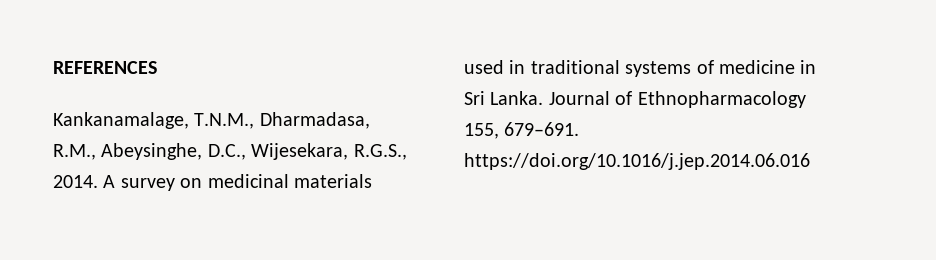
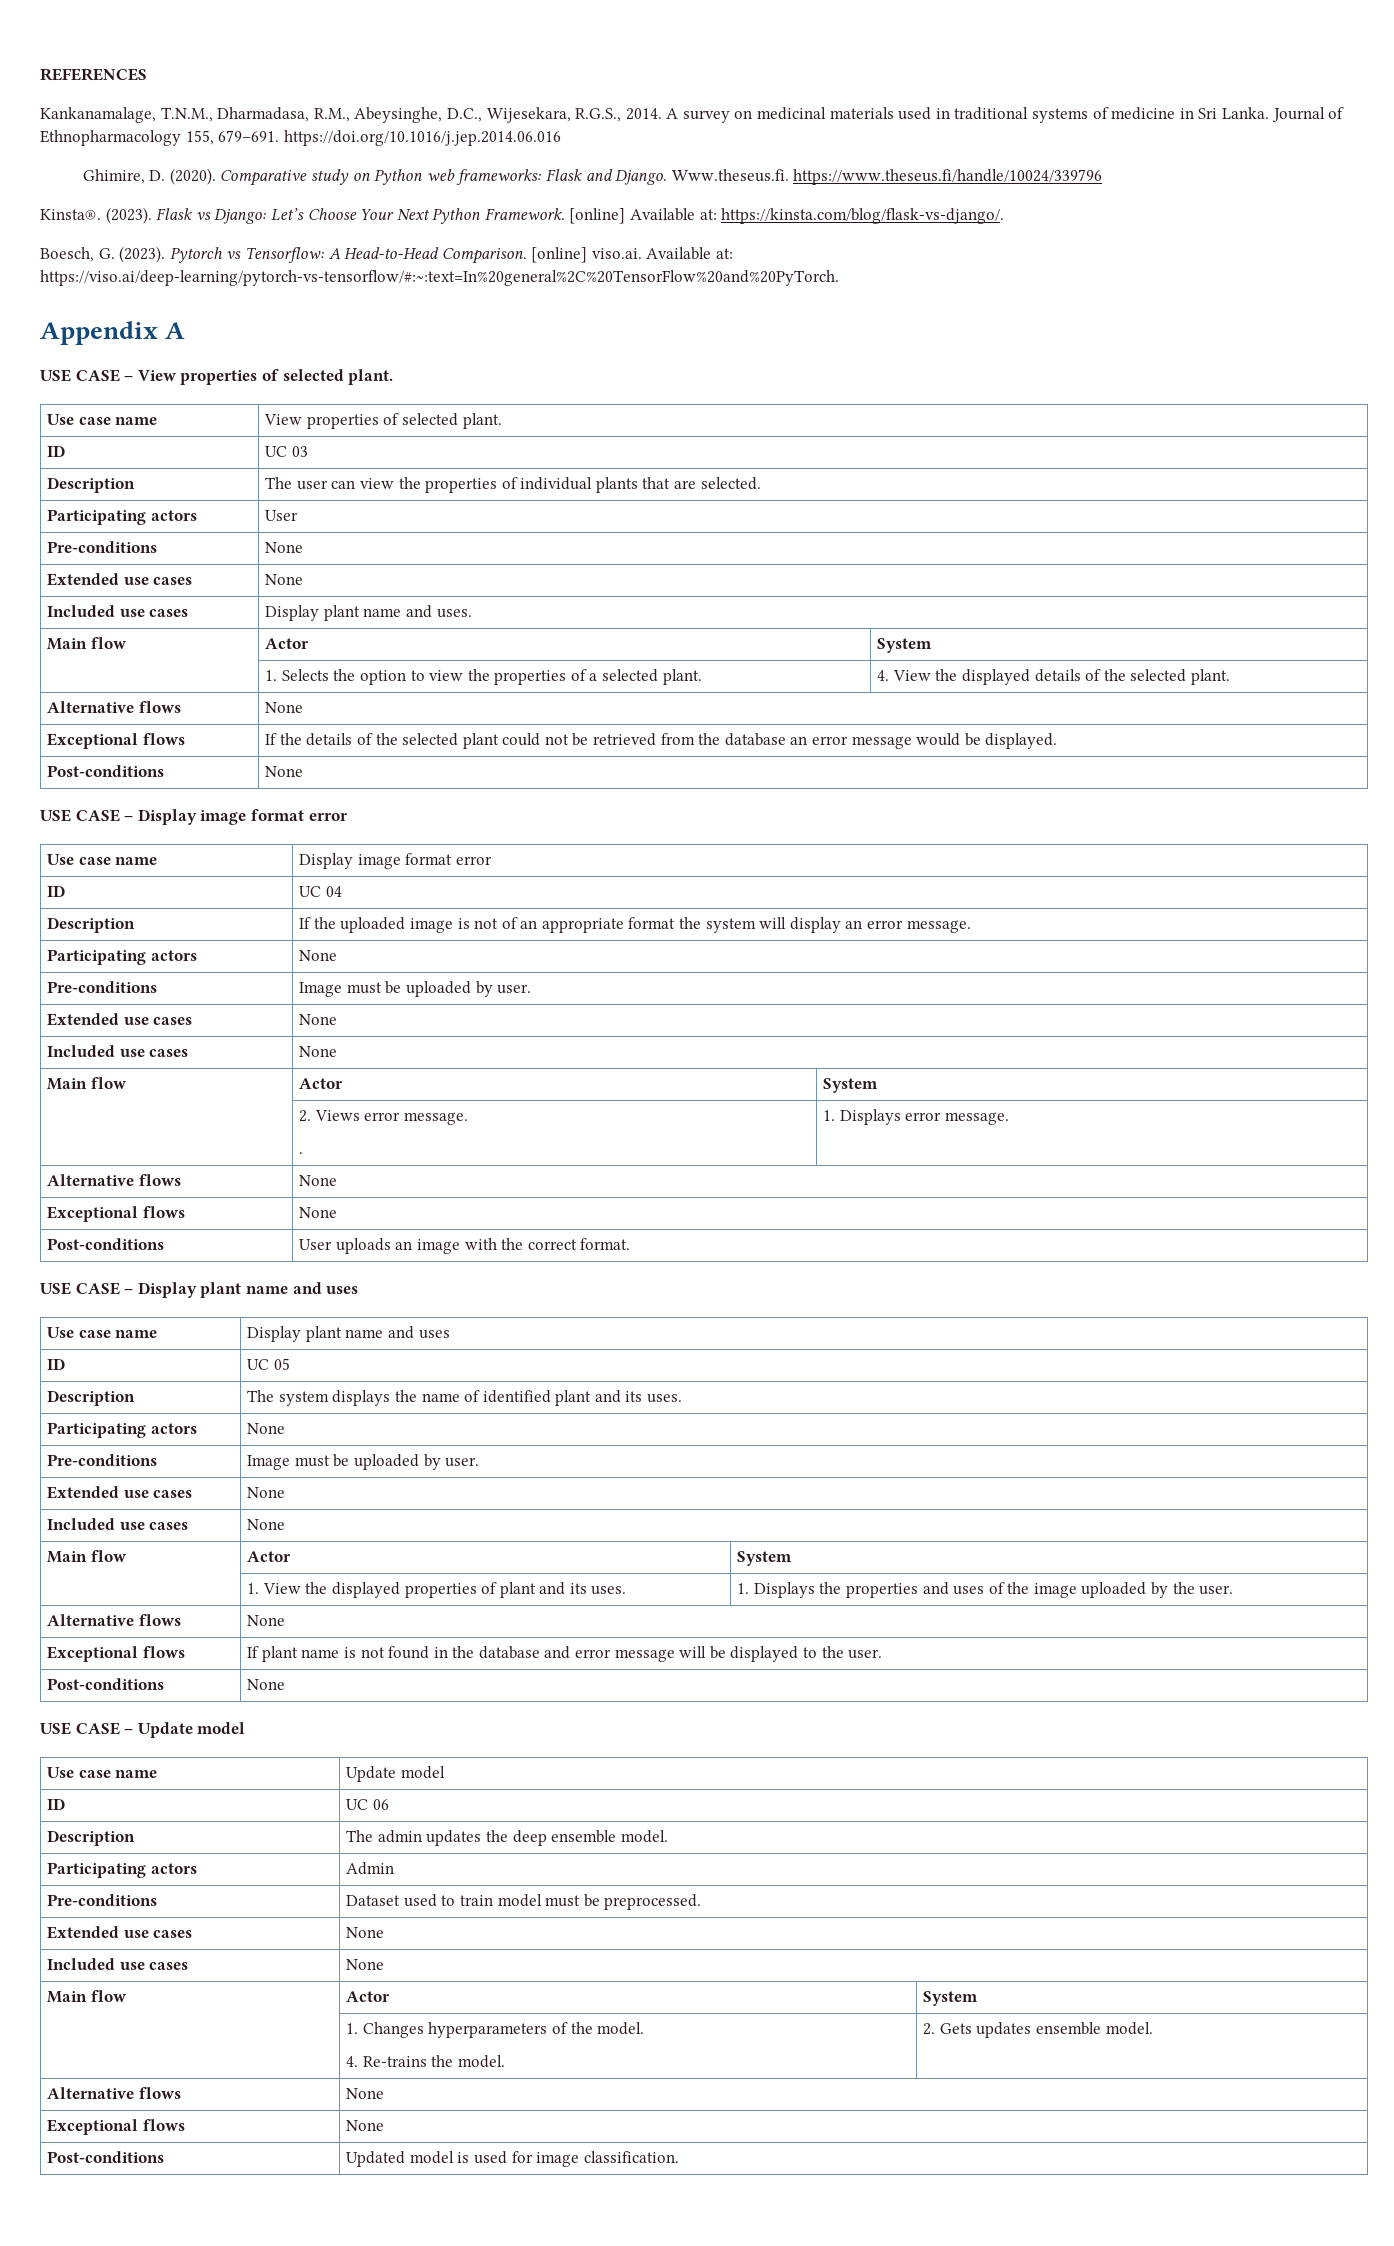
+ Ghimire, D. (2020). Comparative study on Python web frameworks: Flask and Django. Www.theseus.fi. https://www.theseus.fi/handle/10024/339796
+ Kinsta®. (2023). Flask vs Django: Let’s Choose Your Next Python Framework. [online] Available at: https://kinsta.com/blog/flask-vs-django/.
+ Boesch, G. (2023). Pytorch vs Tensorflow: A Head-to-Head Comparison. [online] viso.ai. Available at: https://viso.ai/deep-learning/pytorch-vs-tensorflow/#:~:text=In%20general%2C%20TensorFlow%20and%20PyTorch.
+ Appendix A
+ USE CASE – View properties of selected plant.
+ Use case name | View properties of selected plant.
+ ID | UC 03
+ Description | The user can view the properties of individual plants that are selected.
+ Participating actors | User
+ Pre-conditions | None
+ Extended use cases | None
+ Included use cases | Display plant name and uses.
+ Main flow | Actor | System
+ | 1. Selects the option to view the properties of a selected plant. | 4. View the displayed details of the selected plant.
+ Alternative flows | None
+ Exceptional flows | If the details of the selected plant could not be retrieved from the database an error message would be displayed.
+ Post-conditions | None
+ USE CASE – Display image format error
+ Use case name | Display image format error
+ ID | UC 04
+ Description | If the uploaded image is not of an appropriate format the system will display an error message.
+ Participating actors | None
+ Pre-conditions | Image must be uploaded by user.
+ Extended use cases | None
+ Included use cases | None
+ Main flow | Actor | System
+ | 2. Views error message.
+ . | 1. Displays error message.
+ Alternative flows | None
+ Exceptional flows | None
+ Post-conditions | User uploads an image with the correct format.
+ USE CASE – Display plant name and uses
+ Use case name | Display plant name and uses
+ ID | UC 05
+ Description | The system displays the name of identified plant and its uses.
+ Participating actors | None
+ Pre-conditions | Image must be uploaded by user.
+ Extended use cases | None
+ Included use cases | None
+ Main flow | Actor | System
+ | 1. View the displayed properties of plant and its uses. | 1. Displays the properties and uses of the image uploaded by the user.
+ Alternative flows | None
+ Exceptional flows | If plant name is not found in the database and error message will be displayed to the user.
+ Post-conditions | None
+ USE CASE – Update model
+ Use case name | Update model
+ ID | UC 06
+ Description | The admin updates the deep ensemble model.
+ Participating actors | Admin
+ Pre-conditions | Dataset used to train model must be preprocessed.
+ Extended use cases | None
+ Included use cases | None
+ Main flow | Actor | System
+ | 1. Changes hyperparameters of the model.
+ 4. Re-trains the model. | 2. Gets updates ensemble model.
+ Alternative flows | None
+ Exceptional flows | None
+ Post-conditions | Updated model is used for image classification.

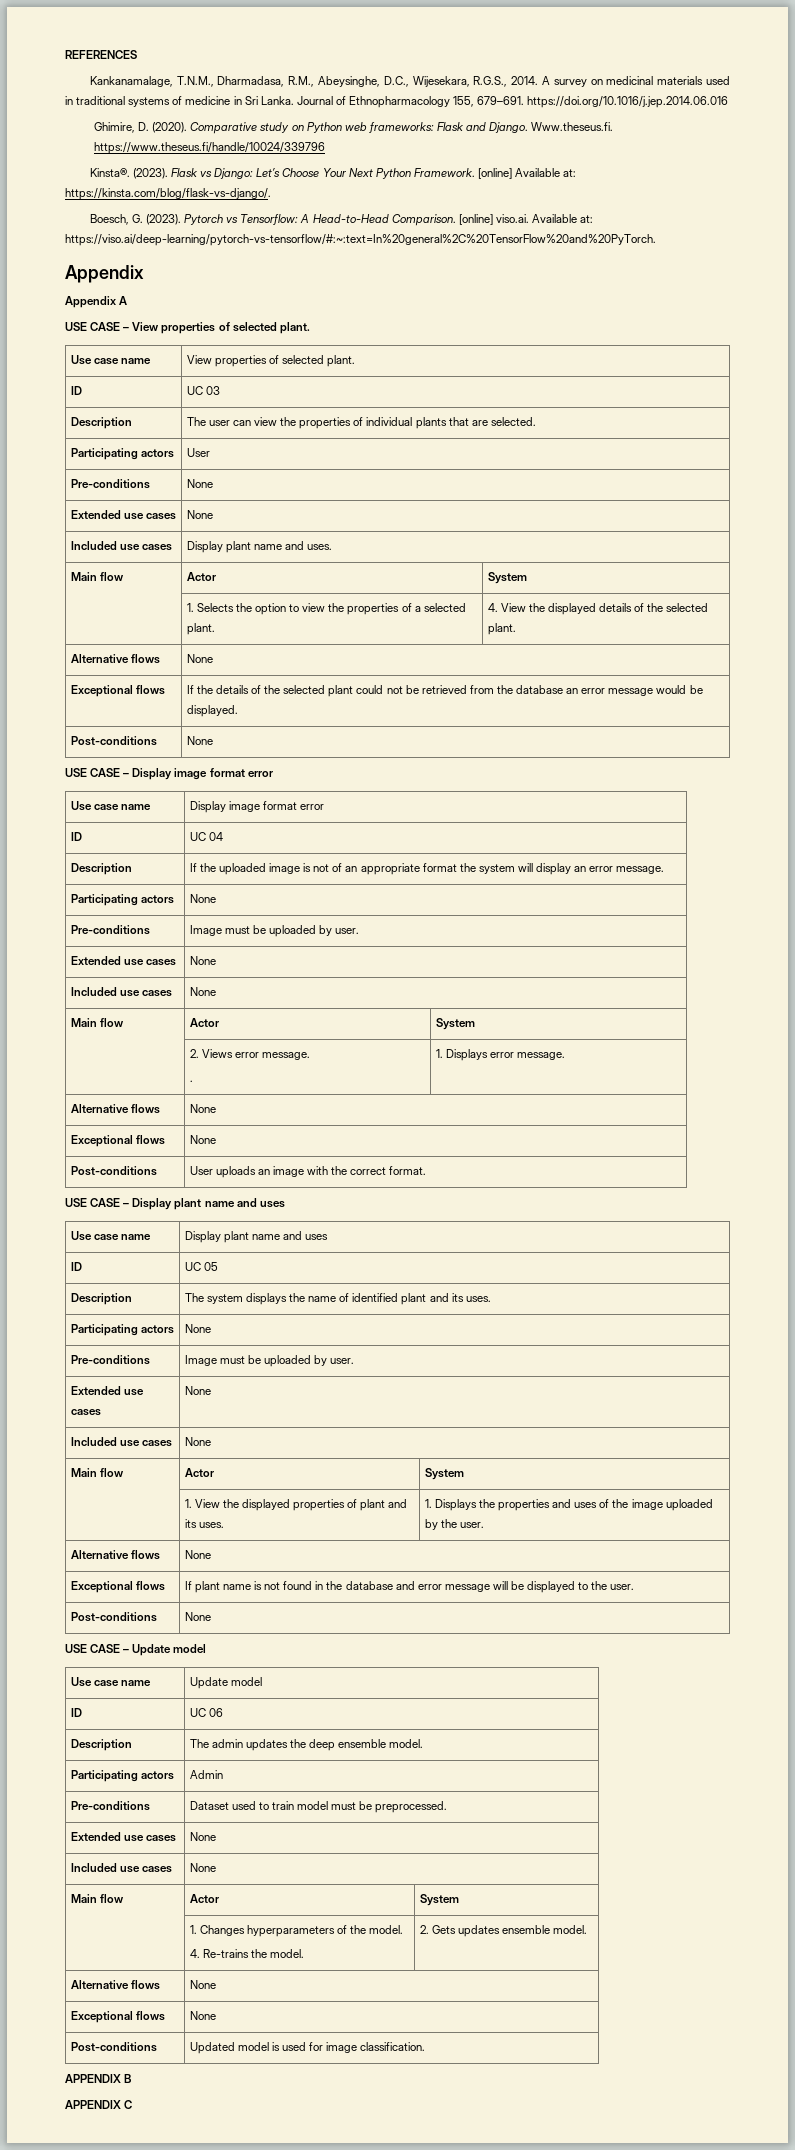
  [online] viso.ai. Available at: https://viso.ai/deep-learning/pytorch-vs-tensorflow/#:~:text=In%20general%2C%20TensorFlow%20and%20PyTorch.
+ Appendix
+ APPENDIX B
+ APPENDIX C

